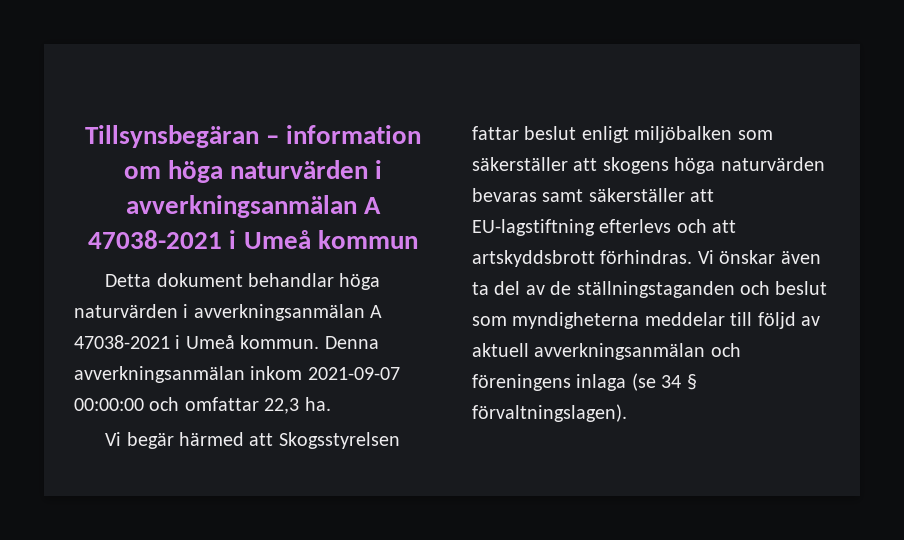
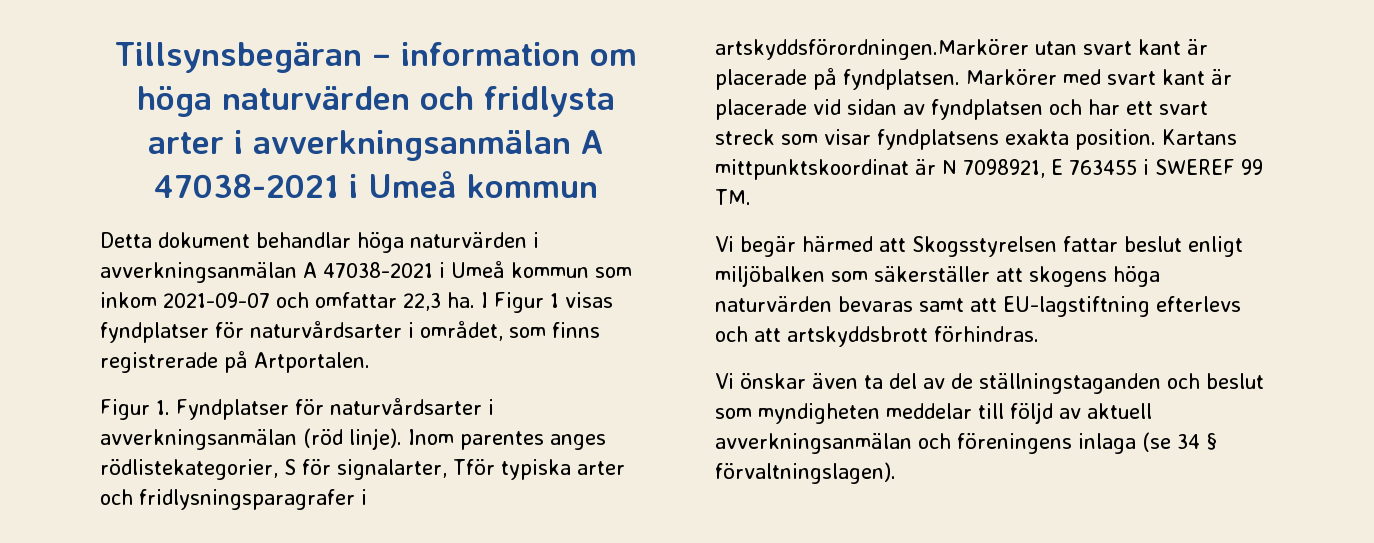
- Tillsynsbegäran – information om höga naturvärden i avverkningsanmälan A 47038-2021 i Umeå kommun
+ Tillsynsbegäran – information om höga naturvärden och fridlysta arter i avverkningsanmälan A 47038-2021 i Umeå kommun
- Detta dokument behandlar höga naturvärden i avverkningsanmälan A 47038-2021 i Umeå kommun. Denna avverkningsanmälan inkom 2021-09-07 00:00:00 och omfattar 22,3 ha.
+ Detta dokument behandlar höga naturvärden i avverkningsanmälan A 47038-2021 i Umeå kommun som inkom 2021-09-07 och omfattar 22,3 ha. I Figur 1 visas fyndplatser för naturvårdsarter i området, som finns registrerade på Artportalen.
+ Figur 1. Fyndplatser för naturvårdsarter i avverkningsanmälan (röd linje). Inom parentes anges rödlistekategorier, S för signalarter, Tför typiska arter och fridlysningsparagrafer i artskyddsförordningen.Markörer utan svart kant är placerade på fyndplatsen. Markörer med svart kant är placerade vid sidan av fyndplatsen och har ett svart streck som visar fyndplatsens exakta position. Kartans mittpunktskoordinat är N 7098921, E 763455 i SWEREF 99 TM.
- Vi begär härmed att Skogsstyrelsen fattar beslut enligt miljöbalken som säkerställer att skogens höga naturvärden bevaras samt säkerställer att EU-lagstiftning efterlevs och att artskyddsbrott förhindras. Vi önskar även ta del av de ställningstaganden och beslut som myndigheterna meddelar till följd av aktuell avverkningsanmälan och föreningens inlaga (se 34 § förvaltningslagen).
+ Vi begär härmed att Skogsstyrelsen fattar beslut enligt miljöbalken som säkerställer att skogens höga naturvärden bevaras samt att EU-lagstiftning efterlevs och att artskyddsbrott förhindras.
+ Vi önskar även ta del av de ställningstaganden och beslut som myndigheten meddelar till följd av aktuell avverkningsanmälan och föreningens inlaga (se 34 § förvaltningslagen).

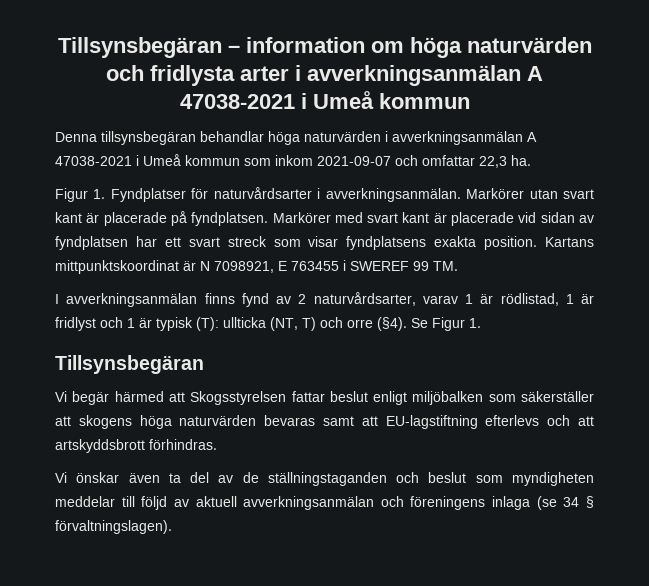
- Detta dokument behandlar höga naturvärden i avverkningsanmälan A 47038-2021 i Umeå kommun som inkom 2021-09-07 och omfattar 22,3 ha. I Figur 1 visas fyndplatser för naturvårdsarter i området, som finns registrerade på Artportalen.
+ Denna tillsynsbegäran behandlar höga naturvärden i avverkningsanmälan A 47038-2021 i Umeå kommun som inkom 2021-09-07 och omfattar 22,3 ha.
- Figur 1. Fyndplatser för naturvårdsarter i avverkningsanmälan (röd linje). Inom parentes anges rödlistekategorier, S för signalarter, Tför typiska arter och fridlysningsparagrafer i artskyddsförordningen.Markörer utan svart kant är placerade på fyndplatsen.
+ Figur 1. Fyndplatser för naturvårdsarter i avverkningsanmälan. Markörer utan svart kant är placerade på fyndplatsen.
- Markörer med svart kant är placerade vid sidan av fyndplatsen och har ett svart streck som visar fyndplatsens exakta position.
+ Markörer med svart kant är placerade vid sidan av fyndplatsen har ett svart streck som visar fyndplatsens exakta position.
+ I avverkningsanmälan finns fynd av 2 naturvårdsarter, varav 1 är rödlistad, 1 är fridlyst och 1 är typisk (T): ullticka (NT, T) och orre (§4). Se Figur 1.
+ Tillsynsbegäran

